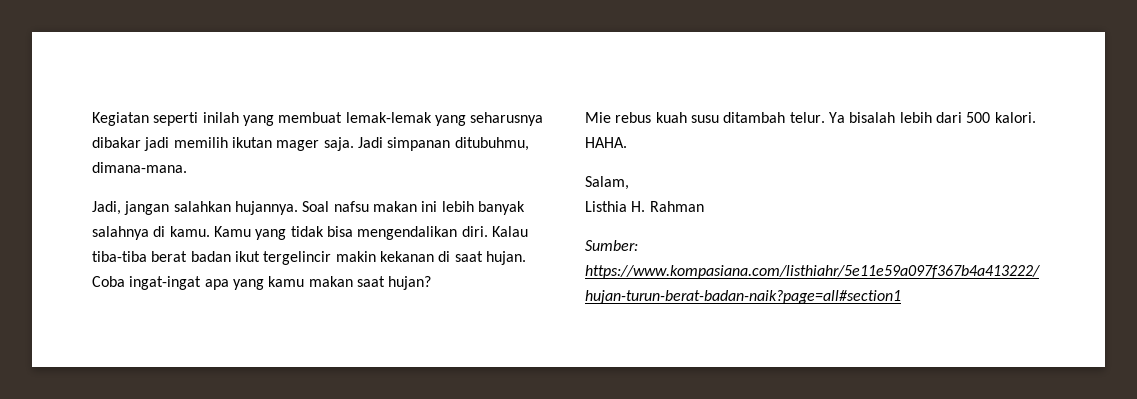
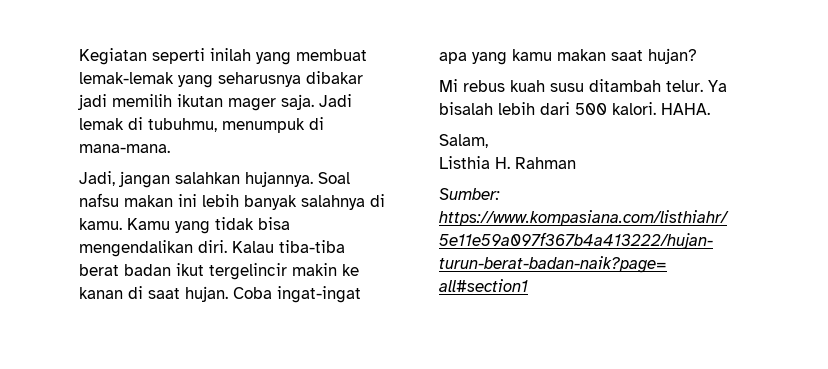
- Jadi simpanan ditubuhmu, dimana-mana.
+ Jadi lemak di tubuhmu, menumpuk di mana-mana.
- Kalau tiba-tiba berat badan ikut tergelincir makin kekanan di saat hujan.
+ Kalau tiba-tiba berat badan ikut tergelincir makin ke kanan di saat hujan.
- Mie rebus kuah susu ditambah telur.
+ Mi rebus kuah susu ditambah telur.

